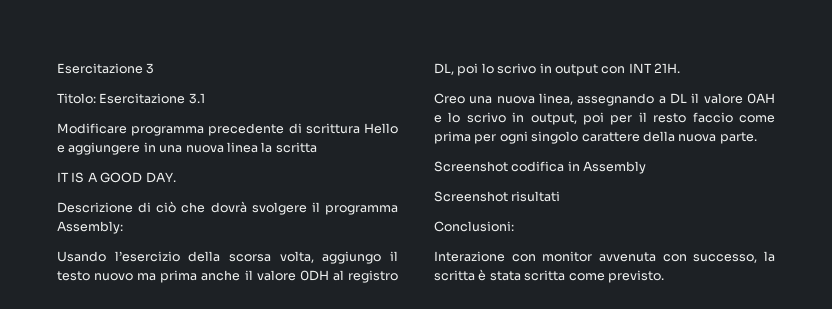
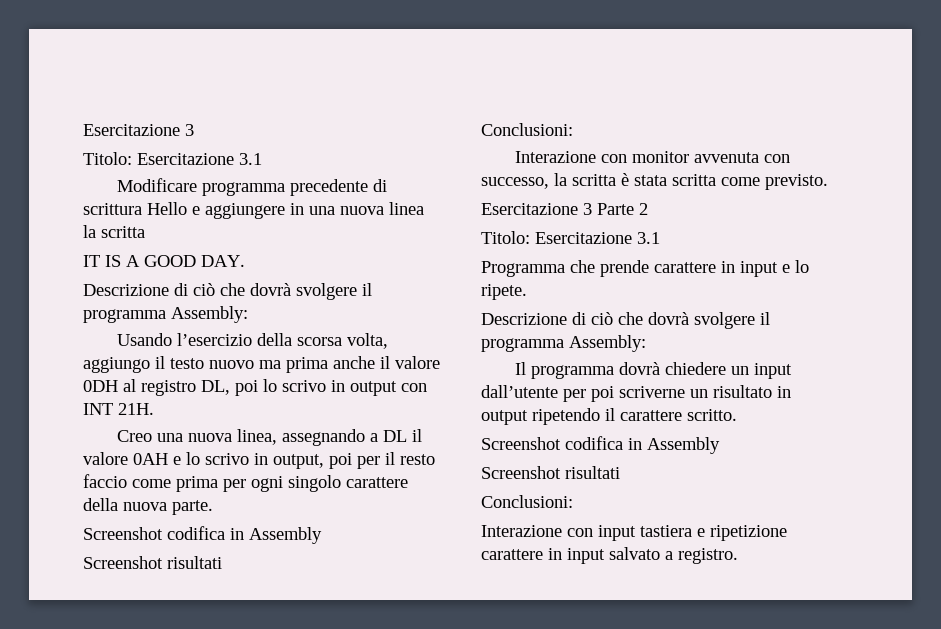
+ Esercitazione 3 Parte 2
+ Titolo: Esercitazione 3.1
+ Programma che prende carattere in input e lo ripete.
+ Descrizione di ciò che dovrà svolgere il programma Assembly:
+ Il programma dovrà chiedere un input dall’utente per poi scriverne un risultato in output ripetendo il carattere scritto.
+ Screenshot codifica in Assembly
+ Screenshot risultati
+ Conclusioni:
+ Interazione con input tastiera e ripetizione carattere in input salvato a registro.

